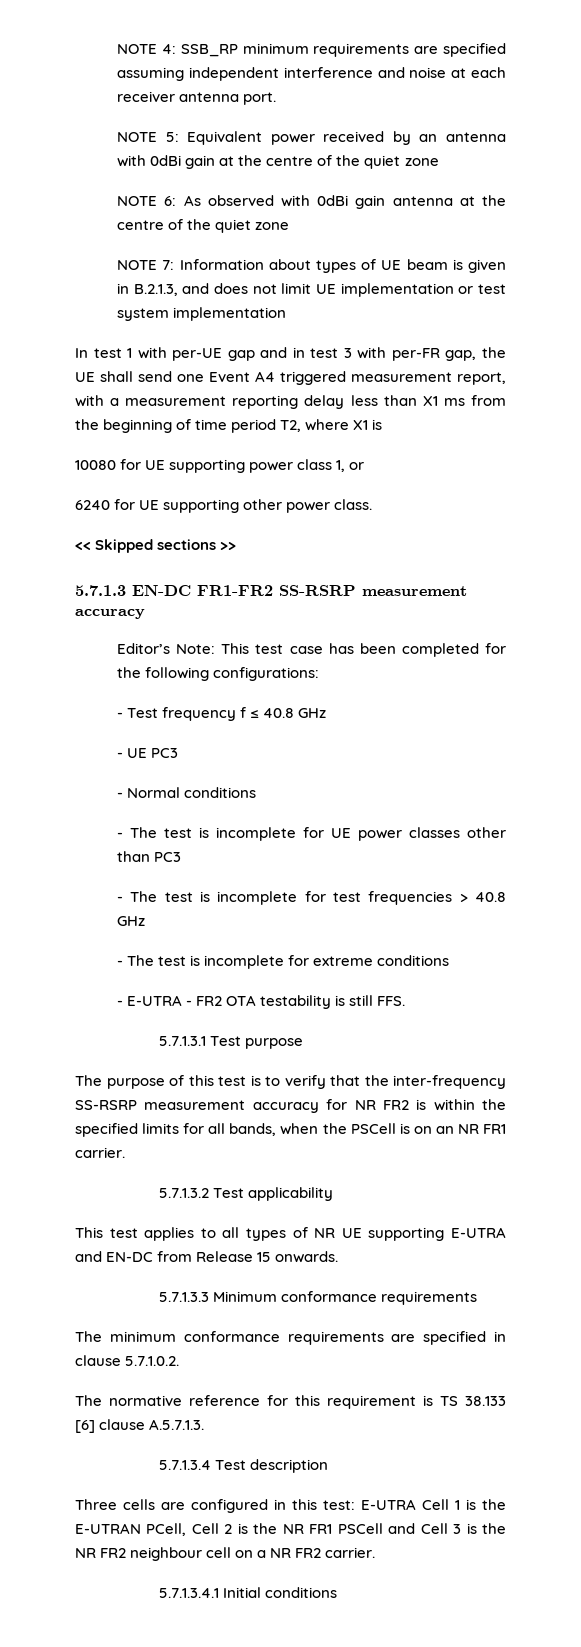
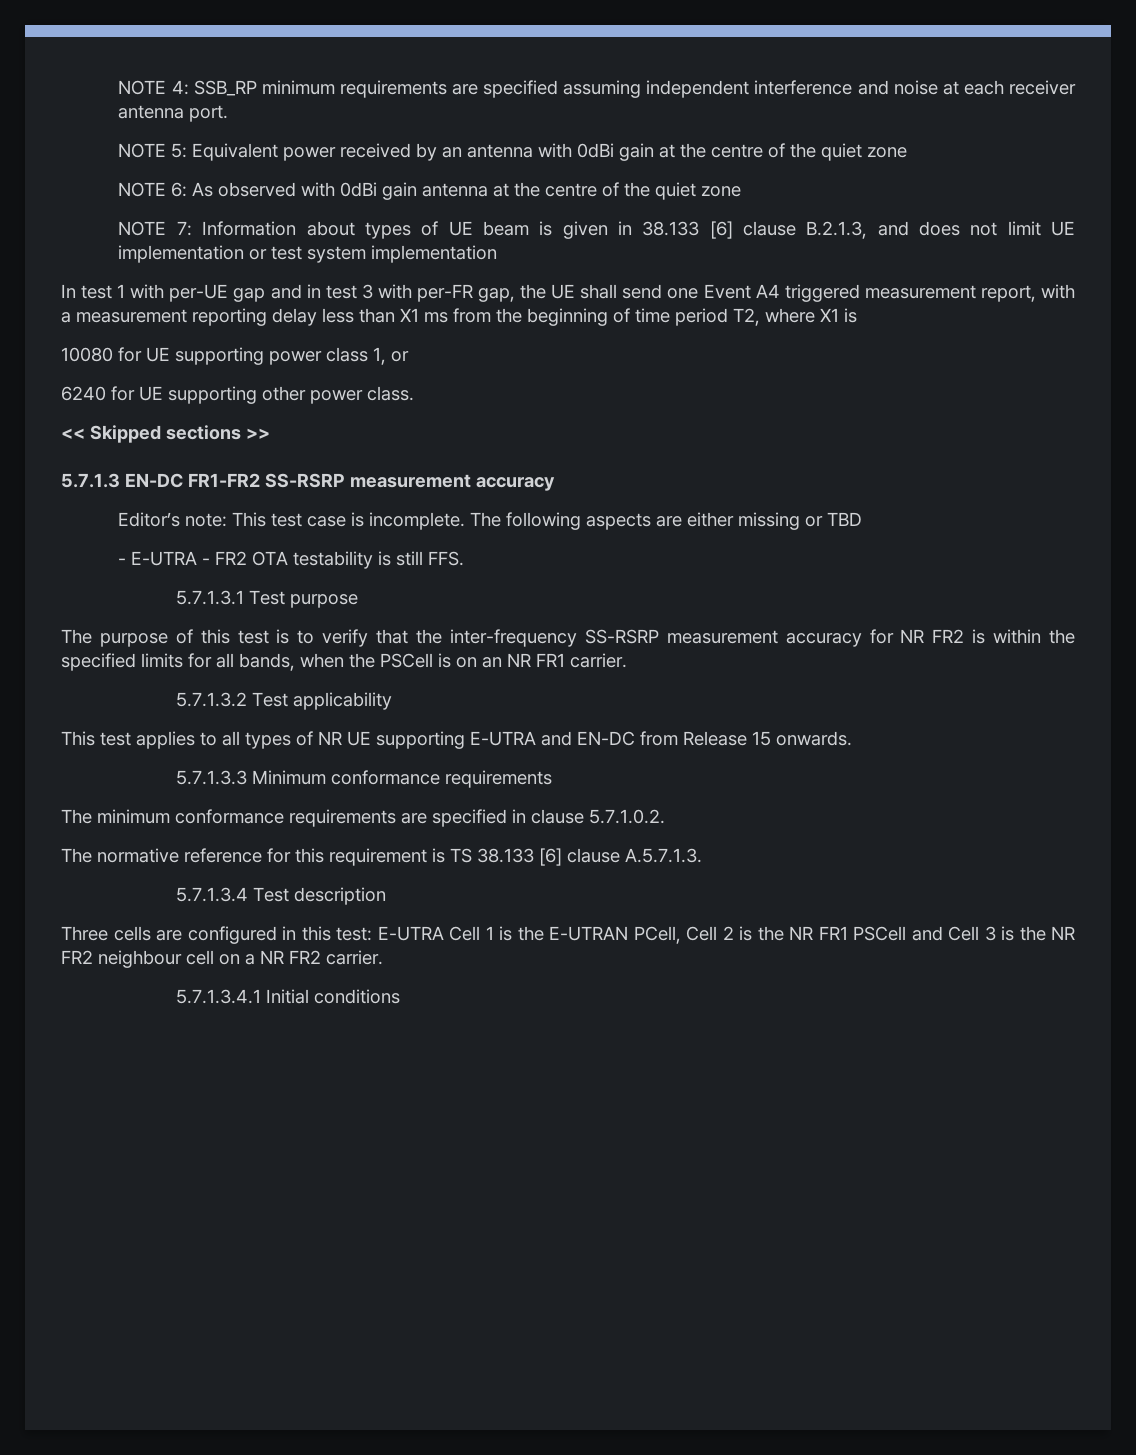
- NOTE 7: Information about types of UE beam is given in B.2.1.3, and does not limit UE implementation or test system implementation
+ NOTE 7: Information about types of UE beam is given in 38.133 [6] clause B.2.1.3, and does not limit UE implementation or test system implementation
- Editor’s Note: This test case has been completed for the following configurations:
- - Test frequency f ≤ 40.8 GHz
- - UE PC3
- - Normal conditions
- - The test is incomplete for UE power classes other than PC3
- - The test is incomplete for test frequencies > 40.8 GHz
- - The test is incomplete for extreme conditions
+ Editor’s note: This test case is incomplete. The following aspects are either missing or TBD

